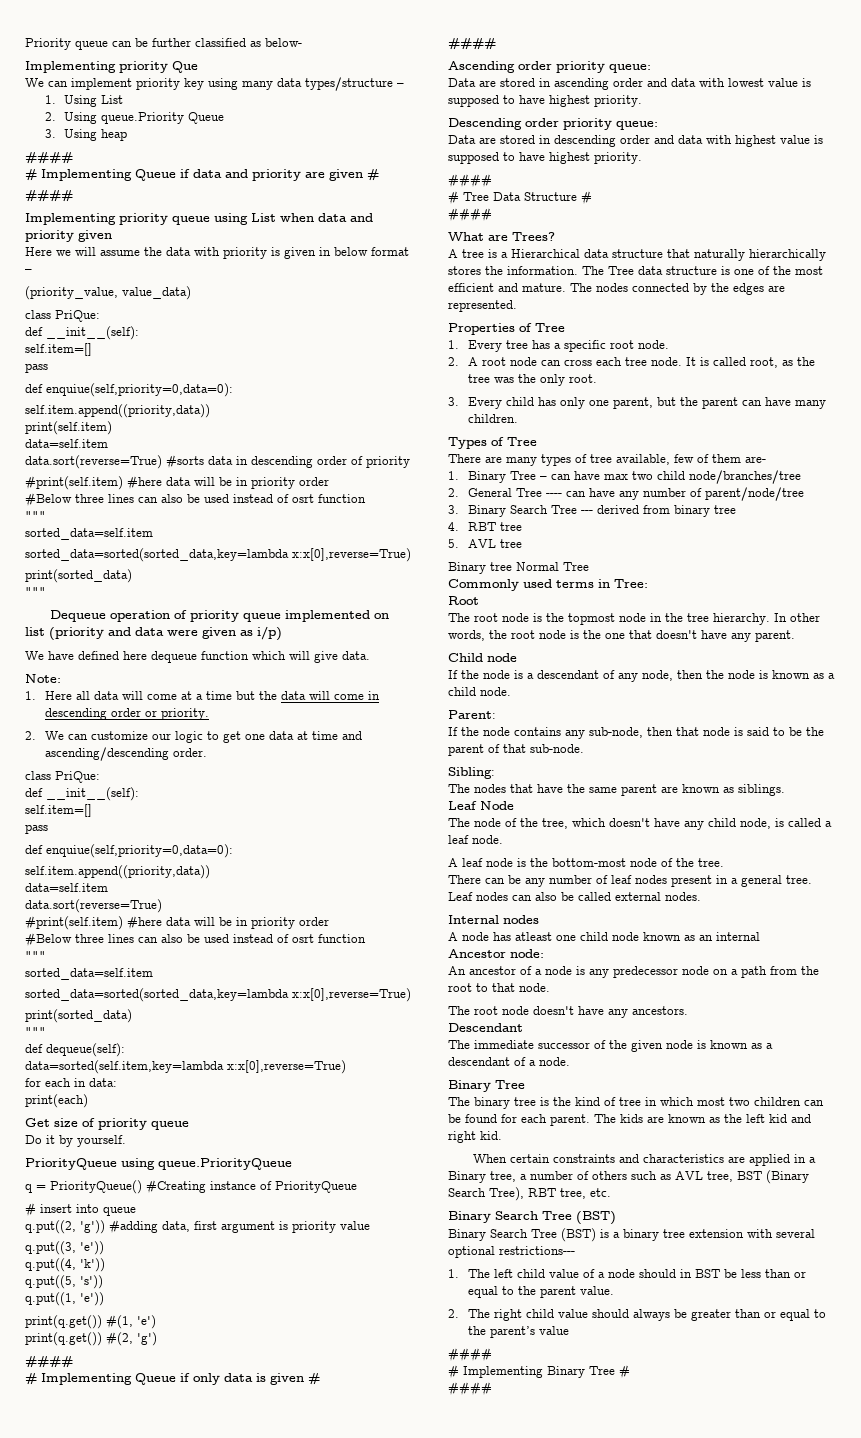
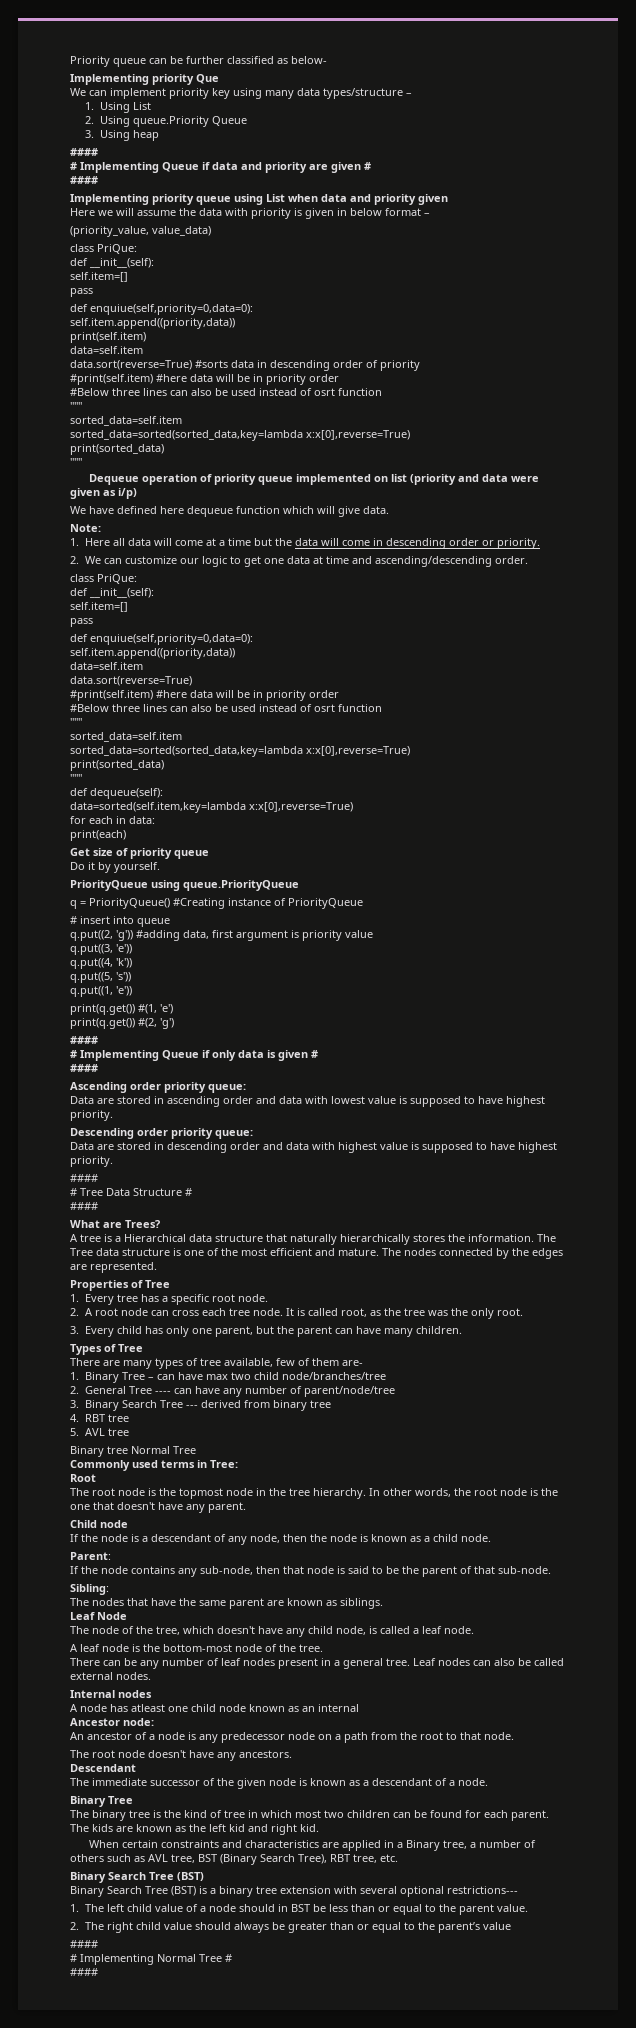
- # Implementing Binary Tree #
+ # Implementing Normal Tree #

